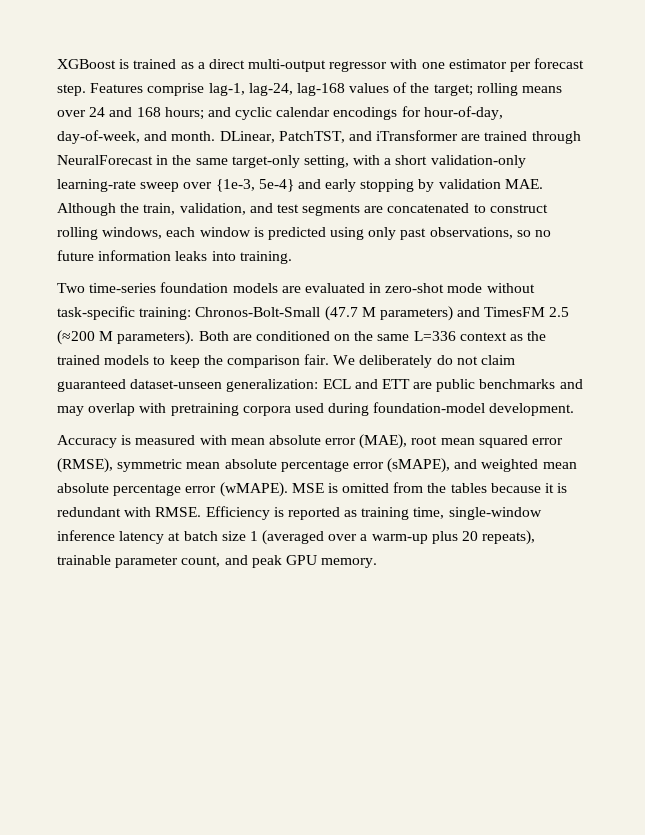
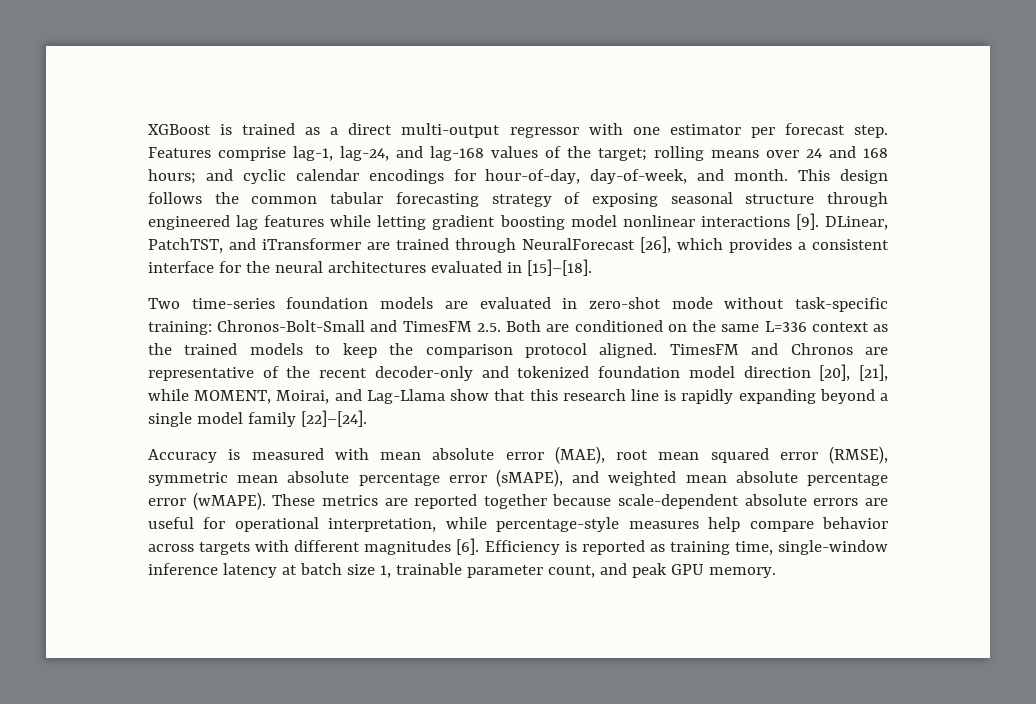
- Features comprise lag-1, lag-24, lag-168 values of the target; rolling means over 24 and 168 hours; and cyclic calendar encodings for hour-of-day, day-of-week, and month.
+ Features comprise lag-1, lag-24, and lag-168 values of the target; rolling means over 24 and 168 hours; and cyclic calendar encodings for hour-of-day, day-of-week, and month.
+ This design follows the common tabular forecasting strategy of exposing seasonal structure through engineered lag features while letting gradient boosting model nonlinear interactions [9].
- DLinear, PatchTST, and iTransformer are trained through NeuralForecast in the same target-only setting, with a short validation-only learning-rate sweep over {1e-3, 5e-4} and early stopping by validation MAE. Although the train, validation, and test segments are concatenated to construct rolling windows, each window is predicted using only past observations, so no future information leaks into training.
+ DLinear, PatchTST, and iTransformer are trained through NeuralForecast [26], which provides a consistent interface for the neural architectures evaluated in [15]–[18].
- Two time-series foundation models are evaluated in zero-shot mode without task-specific training: Chronos-Bolt-Small (47.7 M parameters) and TimesFM 2.5 (≈200 M parameters). Both are conditioned on the same L=336 context as the trained models to keep the comparison fair. We deliberately do not claim guaranteed dataset-unseen generalization: ECL and ETT are public benchmarks and may overlap with pretraining corpora used during foundation-model development.
+ Two time-series foundation models are evaluated in zero-shot mode without task-specific training: Chronos-Bolt-Small and TimesFM 2.5. Both are conditioned on the same L=336 context as the trained models to keep the comparison protocol aligned. TimesFM and Chronos are representative of the recent decoder-only and tokenized foundation model direction [20], [21], while MOMENT, Moirai, and Lag-Llama show that this research line is rapidly expanding beyond a single model family [22]–[24].
- MSE is omitted from the tables because it is redundant with RMSE.
+ These metrics are reported together because scale-dependent absolute errors are useful for operational interpretation, while percentage-style measures help compare behavior across targets with different magnitudes [6].
- Efficiency is reported as training time, single-window inference latency at batch size 1 (averaged over a warm-up plus 20 repeats), trainable parameter count, and peak GPU memory.
+ Efficiency is reported as training time, single-window inference latency at batch size 1, trainable parameter count, and peak GPU memory.

